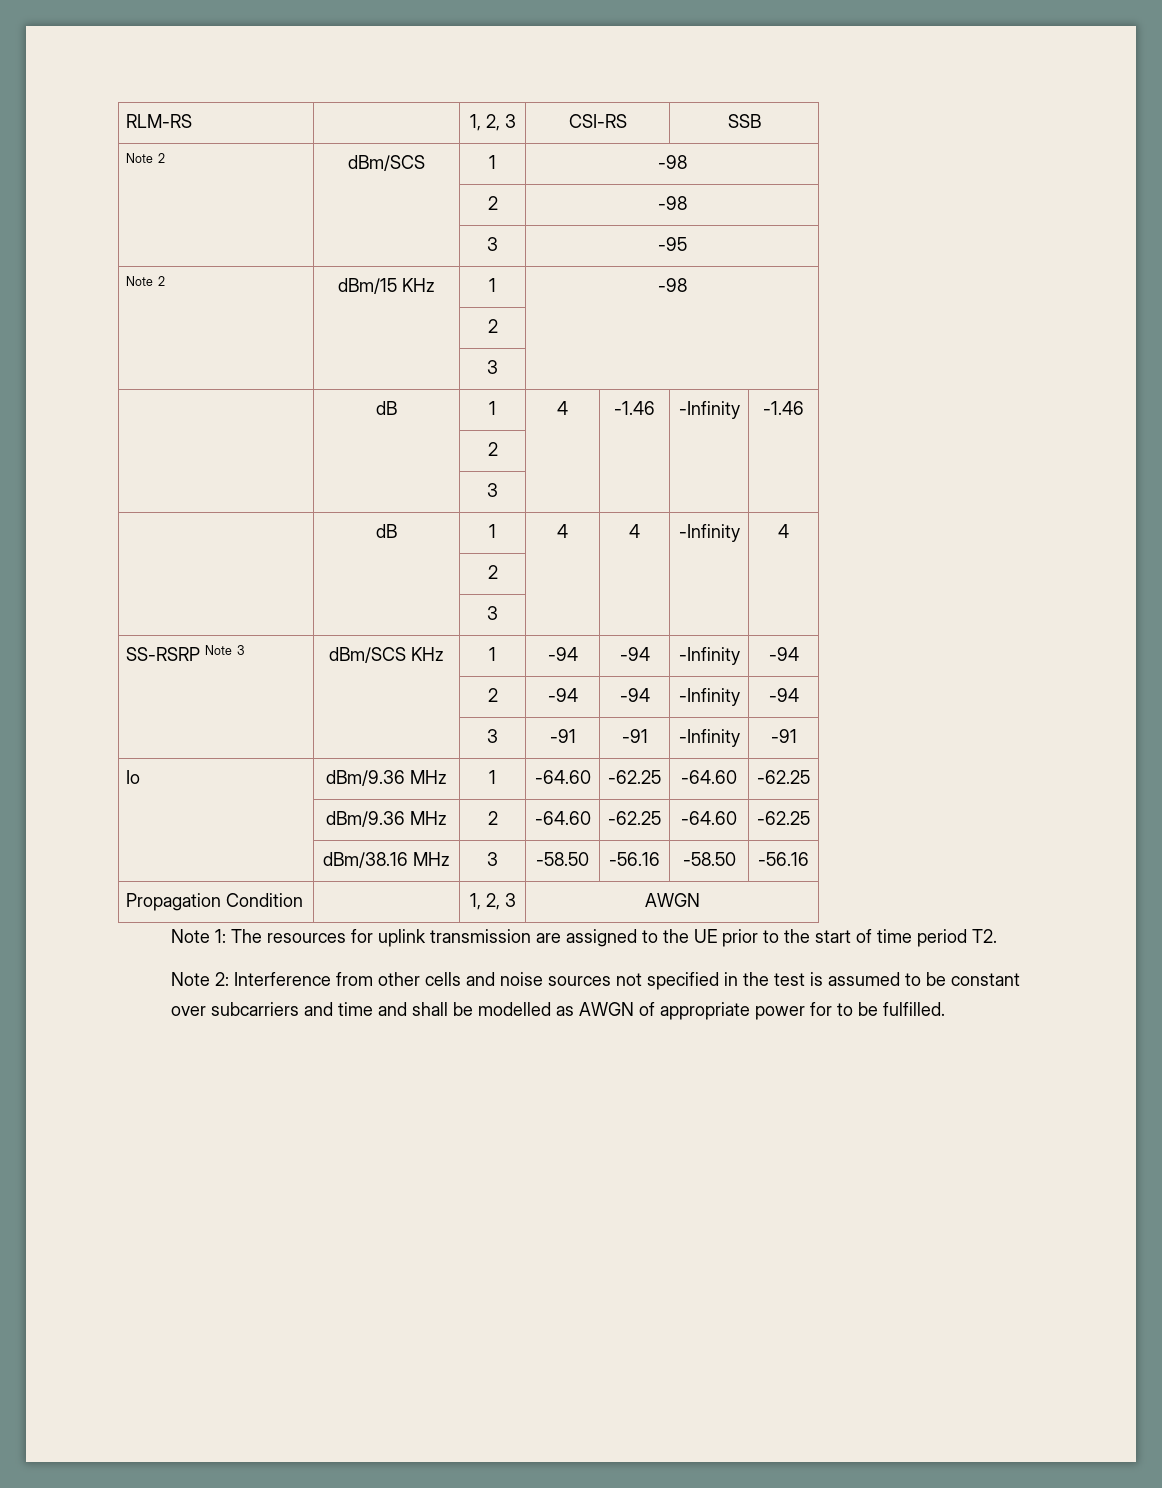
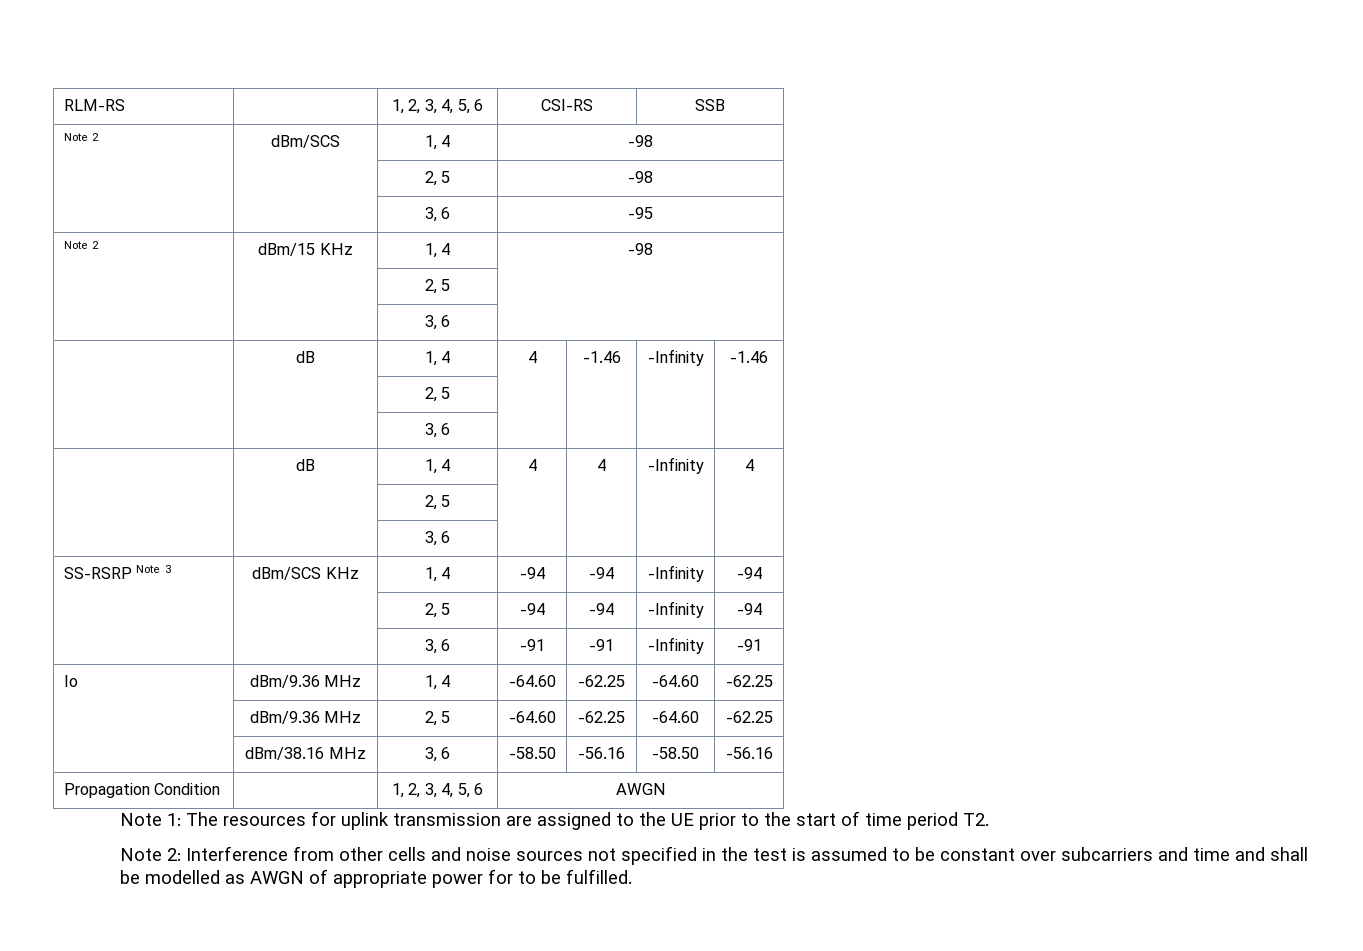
- RLM-RS | | 1, 2, 3 | CSI-RS | SSB
+ RLM-RS | | 1, 2, 3, 4, 5, 6 | CSI-RS | SSB
- Note 2 | dBm/SCS | 1 | -98
- | | 2 | -98
- | | 3 | -95
+ Note 2 | dBm/SCS | 1, 4 | -98
+ | | 2, 5 | -98
+ | | 3, 6 | -95
- Note 2 | dBm/15 KHz | 1 | -98
- | | 2 |
- | | 3 |
- | dB | 1 | 4 | -1.46 | -Infinity | -1.46
- | | 2 | | | |
- | | 3 | | | |
- | dB | 1 | 4 | 4 | -Infinity | 4
- | | 2 | | | |
- | | 3 | | | |
+ Note 2 | dBm/15 KHz | 1, 4 | -98
+ | | 2, 5 |
+ | | 3, 6 |
+ | dB | 1, 4 | 4 | -1.46 | -Infinity | -1.46
+ | | 2, 5 | | | |
+ | | 3, 6 | | | |
+ | dB | 1, 4 | 4 | 4 | -Infinity | 4
+ | | 2, 5 | | | |
+ | | 3, 6 | | | |
- SS-RSRP Note 3 | dBm/SCS KHz | 1 | -94 | -94 | -Infinity | -94
- | | 2 | -94 | -94 | -Infinity | -94
- | | 3 | -91 | -91 | -Infinity | -91
+ SS-RSRP Note 3 | dBm/SCS KHz | 1, 4 | -94 | -94 | -Infinity | -94
+ | | 2, 5 | -94 | -94 | -Infinity | -94
+ | | 3, 6 | -91 | -91 | -Infinity | -91
- Io | dBm/9.36 MHz | 1 | -64.60 | -62.25 | -64.60 | -62.25
+ Io | dBm/9.36 MHz | 1, 4 | -64.60 | -62.25 | -64.60 | -62.25
- | dBm/9.36 MHz | 2 | -64.60 | -62.25 | -64.60 | -62.25
+ | dBm/9.36 MHz | 2, 5 | -64.60 | -62.25 | -64.60 | -62.25
- | dBm/38.16 MHz | 3 | -58.50 | -56.16 | -58.50 | -56.16
+ | dBm/38.16 MHz | 3, 6 | -58.50 | -56.16 | -58.50 | -56.16
- Propagation Condition | | 1, 2, 3 | AWGN
+ Propagation Condition | | 1, 2, 3, 4, 5, 6 | AWGN

